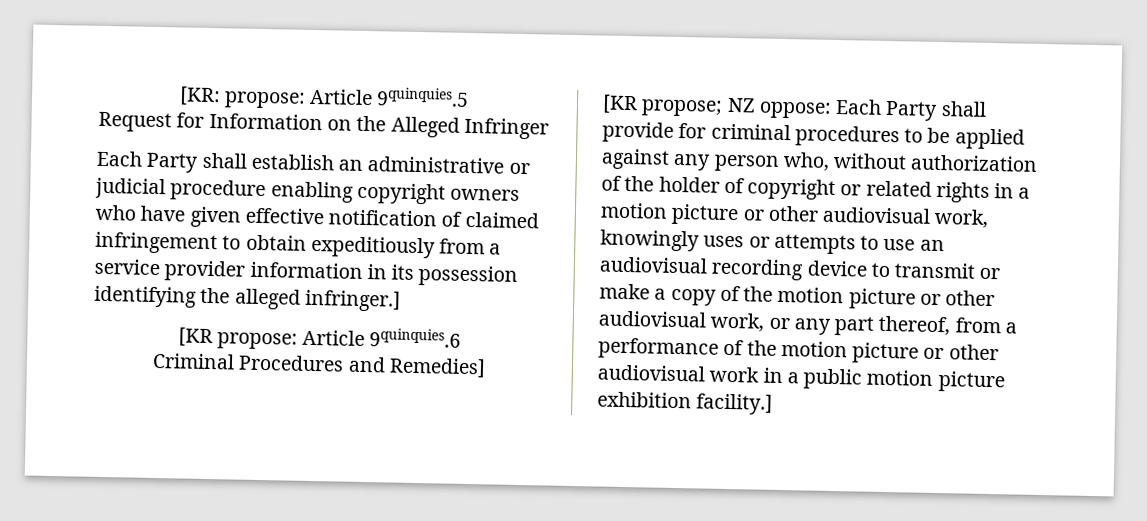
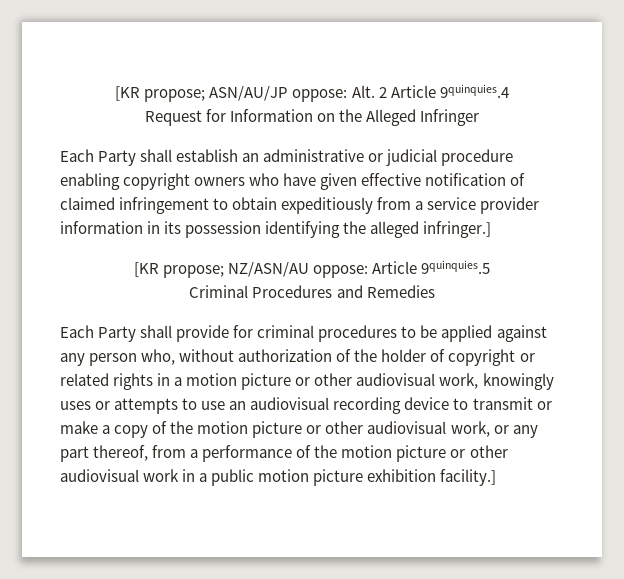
- [KR: propose: Article 9quinquies.5
+ [KR propose; ASN/AU/JP oppose: Alt. 2 Article 9quinquies.4
- [KR propose: Article 9quinquies.6
- Criminal Procedures and Remedies]
- [KR propose; NZ oppose: Each Party shall provide for criminal procedures to be applied against any person who, without authorization of the holder of copyright or related rights in a motion picture or other audiovisual work, knowingly uses or attempts to use an audiovisual recording device to transmit or make a copy of the motion picture or other audiovisual work, or any part thereof, from a performance of the motion picture or other audiovisual work in a public motion picture exhibition facility.]
+ [KR propose; NZ/ASN/AU oppose: Article 9quinquies.5
+ Criminal Procedures and Remedies
+ Each Party shall provide for criminal procedures to be applied against any person who, without authorization of the holder of copyright or related rights in a motion picture or other audiovisual work, knowingly uses or attempts to use an audiovisual recording device to transmit or make a copy of the motion picture or other audiovisual work, or any part thereof, from a performance of the motion picture or other audiovisual work in a public motion picture exhibition facility.]

